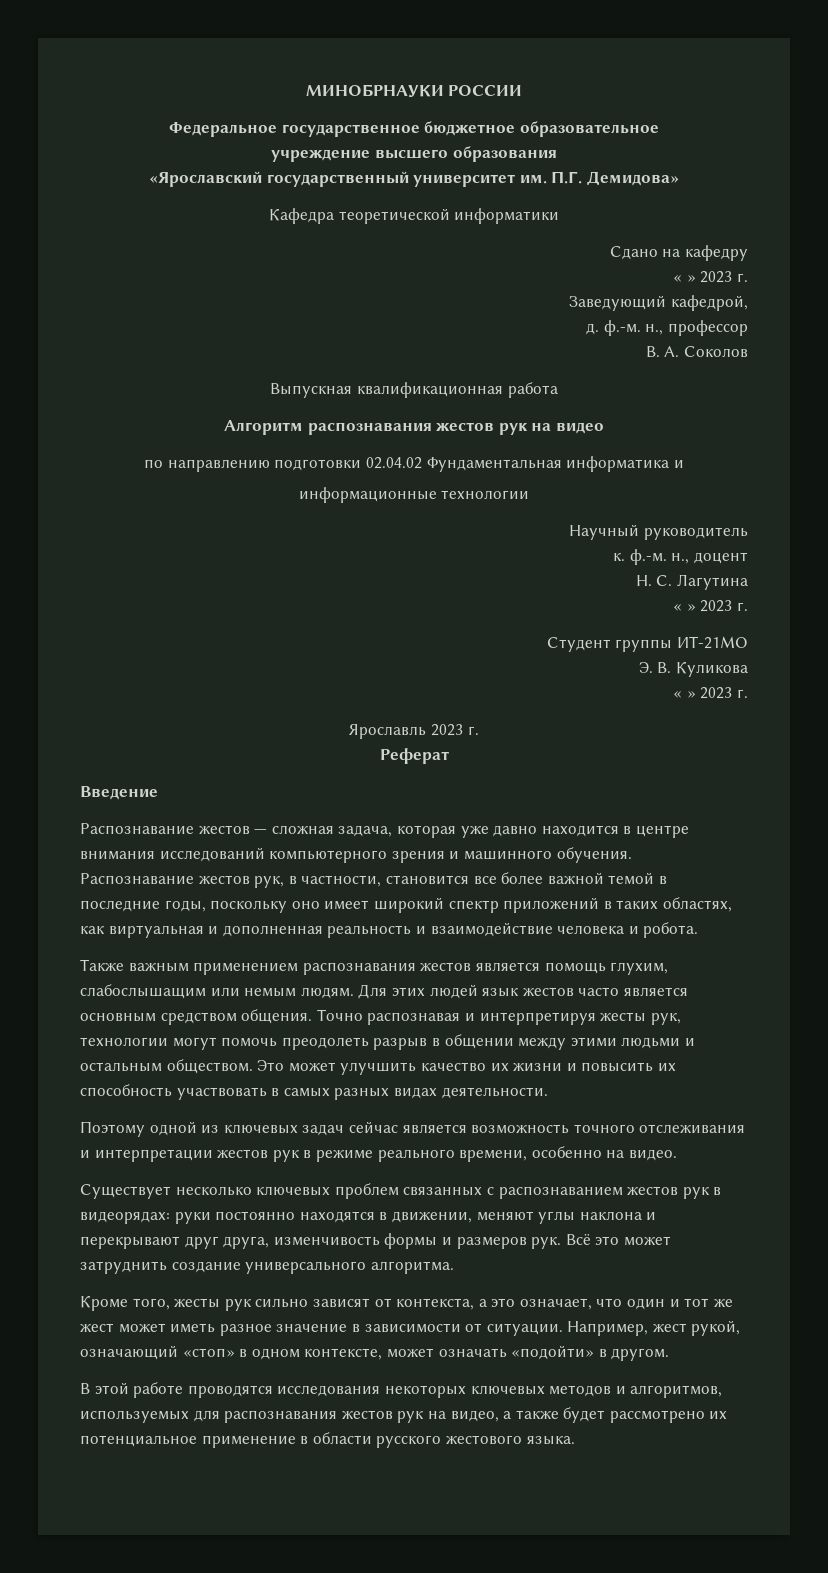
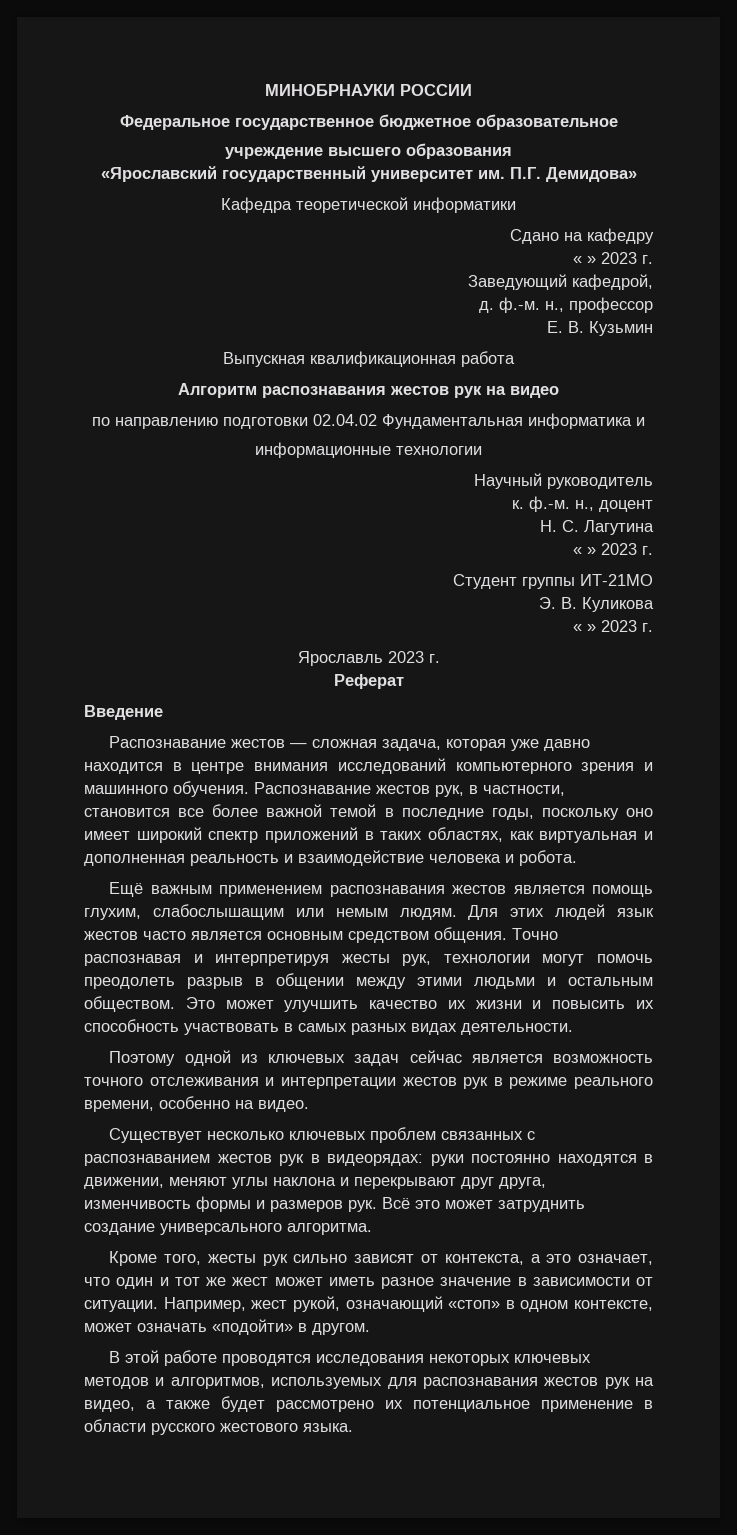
- В. А. Соколов
+ Е. В. Кузьмин
- Также важным применением распознавания жестов является помощь глухим, слабослышащим или немым людям.
+ Ещё важным применением распознавания жестов является помощь глухим, слабослышащим или немым людям.

